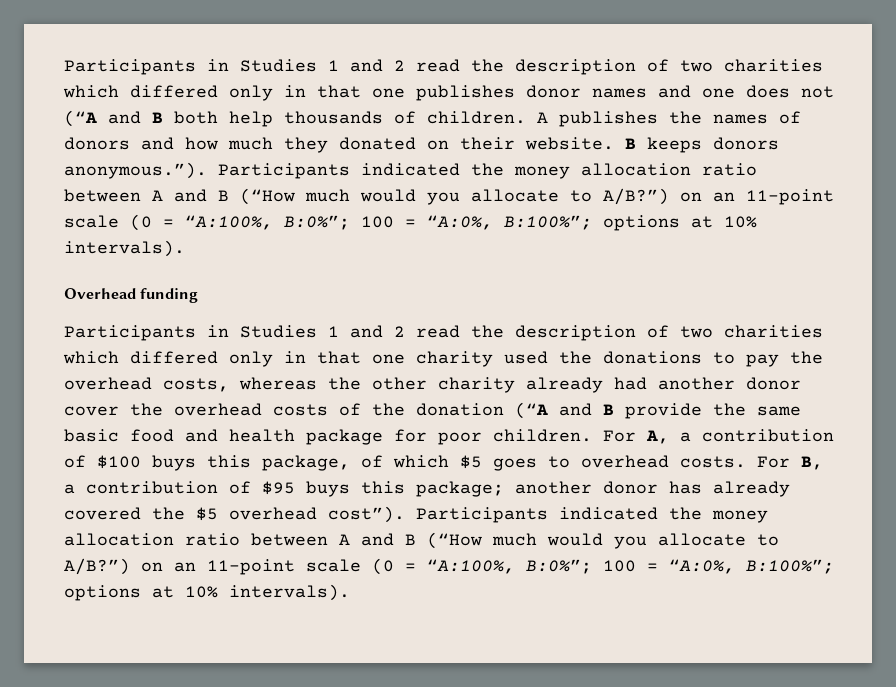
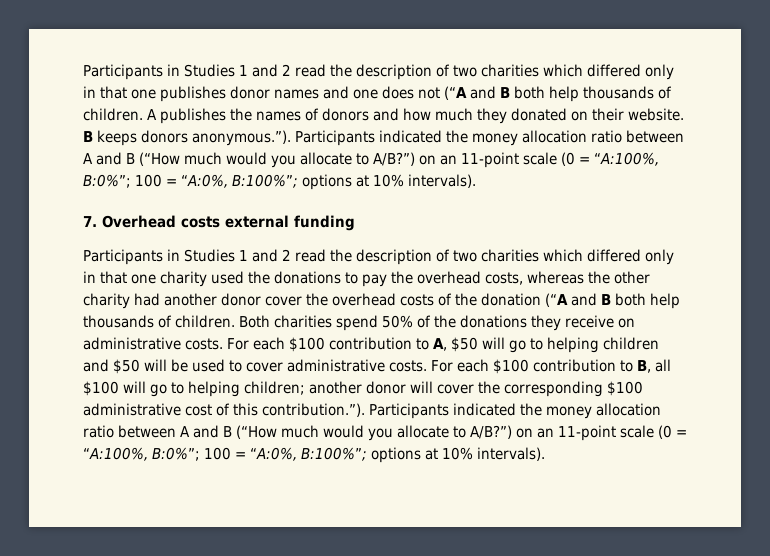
- Overhead funding
+ 7. Overhead costs external funding
- Participants in Studies 1 and 2 read the description of two charities which differed only in that one charity used the donations to pay the overhead costs, whereas the other charity already had another donor cover the overhead costs of the donation (“A and B provide the same basic food and health package for poor children. For A, a contribution of $100 buys this package, of which $5 goes to overhead costs. For B, a contribution of $95 buys this package; another donor has already covered the $5 overhead cost”). Participants indicated the money allocation ratio between A and B (“How much would you allocate to A/B?”) on an 11-point scale (0 = “A:100%, B:0%”;
+ Participants in Studies 1 and 2 read the description of two charities which differed only in that one charity used the donations to pay the overhead costs, whereas the other charity had another donor cover the overhead costs of the donation (“A and B both help thousands of children. Both charities spend 50% of the donations they receive on administrative costs. For each $100 contribution to A, $50 will go to helping children and $50 will be used to cover administrative costs. For each $100 contribution to B, all $100 will go to helping children; another donor will cover the corresponding $100 administrative cost of this contribution.”). Participants indicated the money allocation ratio between A and B (“How much would you allocate to A/B?”) on an 11-point scale (0 = “A:100%, B:0%”;

